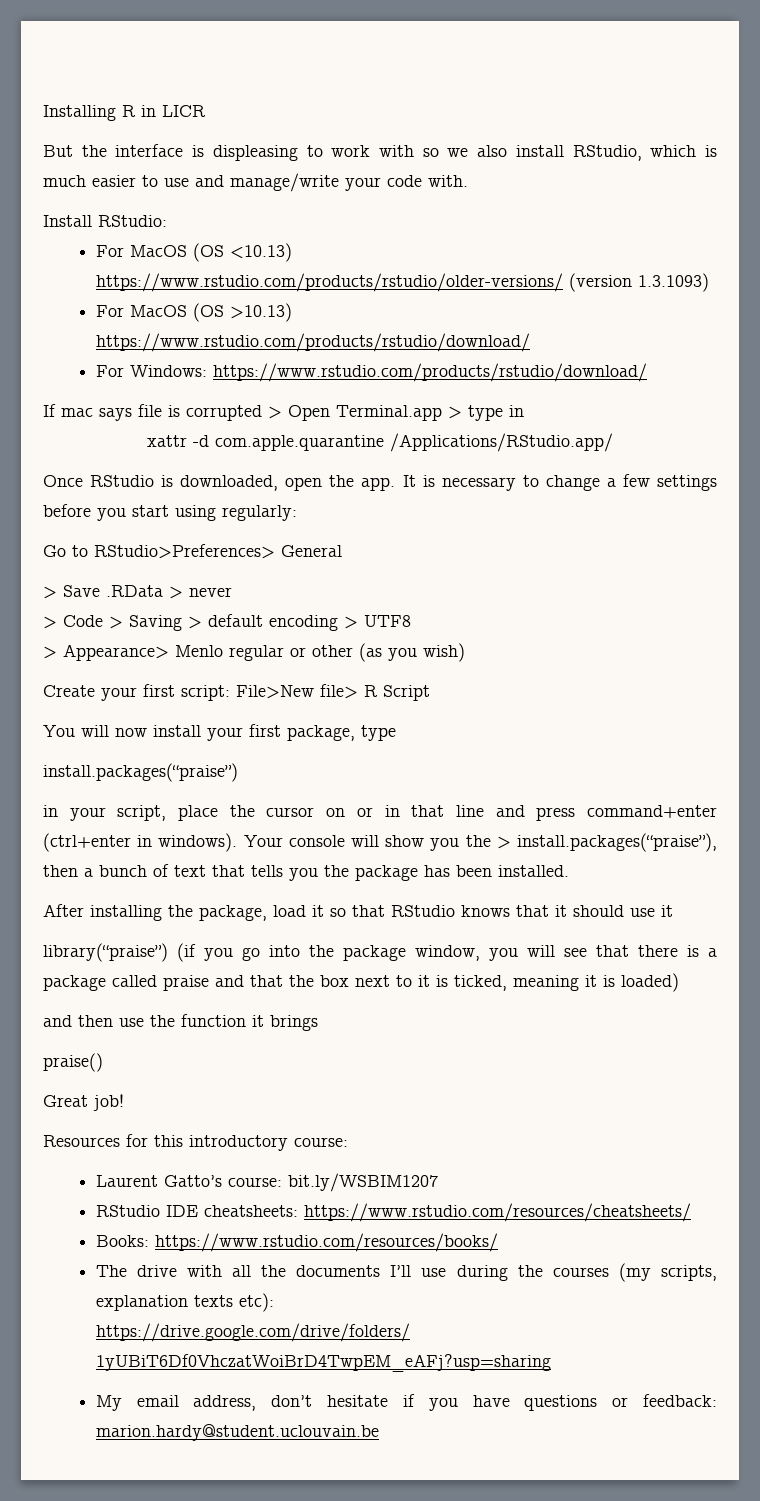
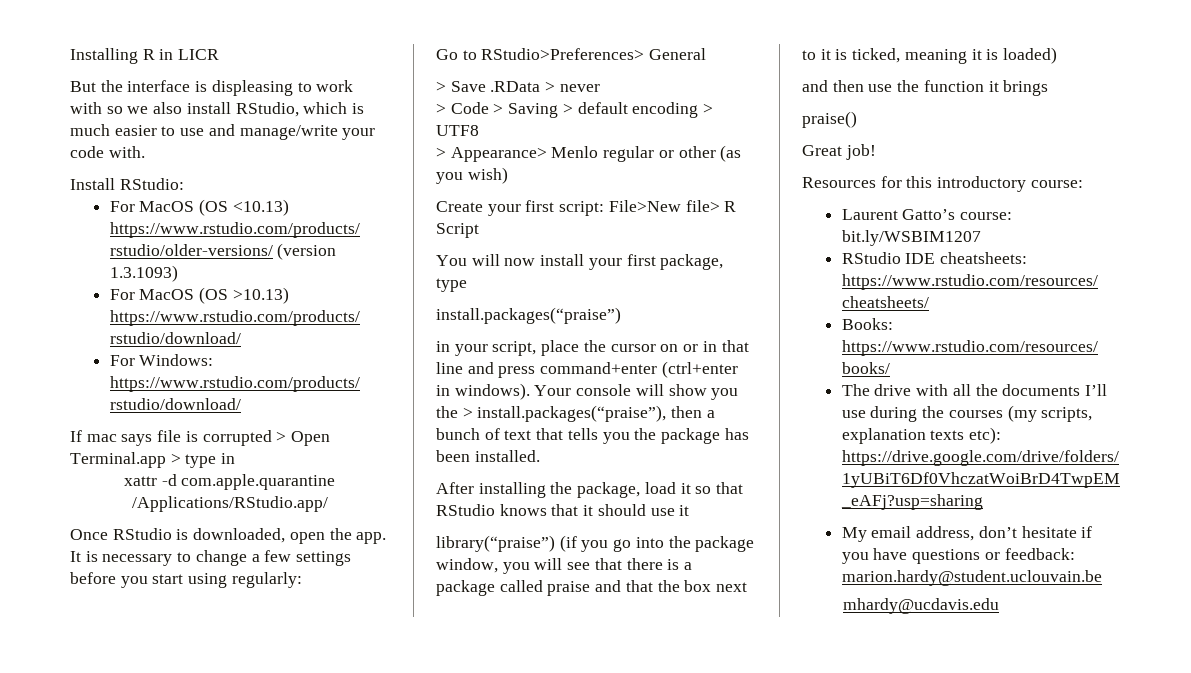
+ mhardy@ucdavis.edu

